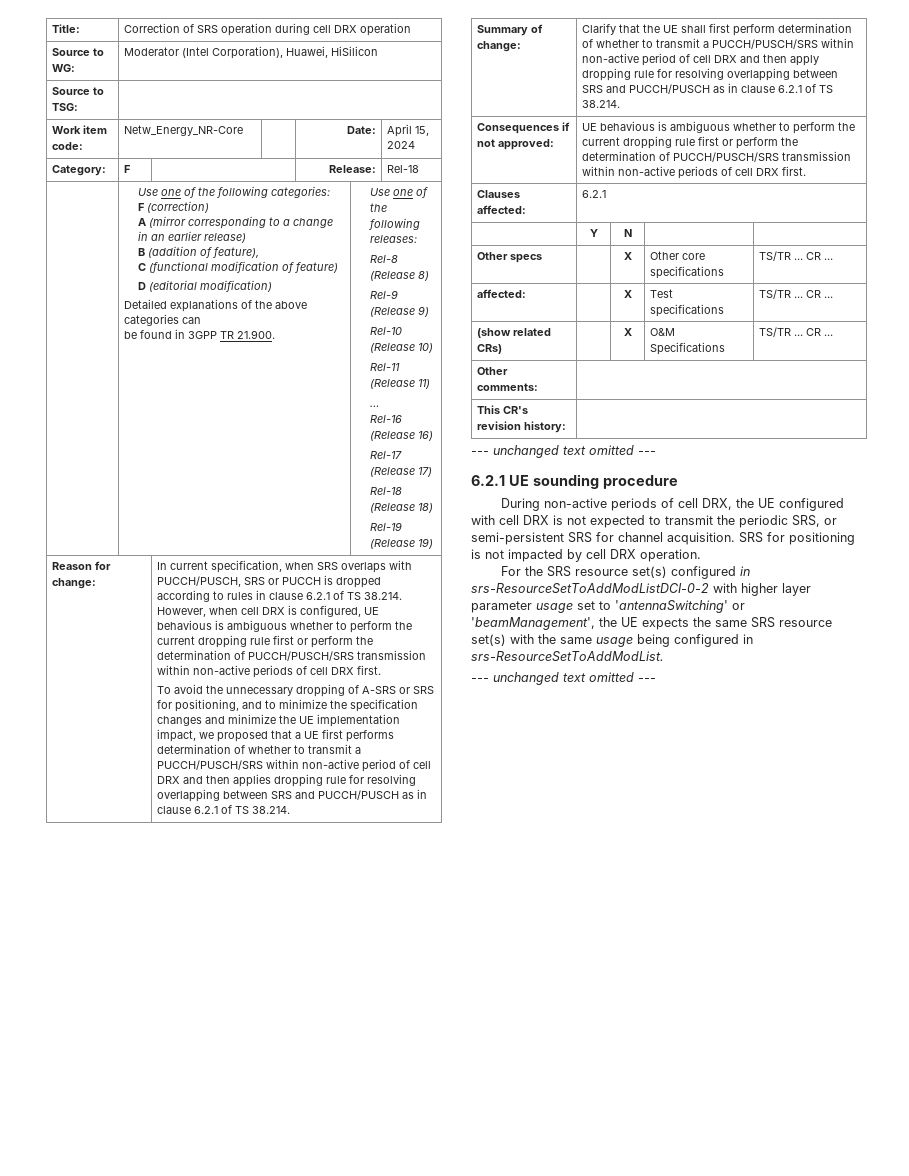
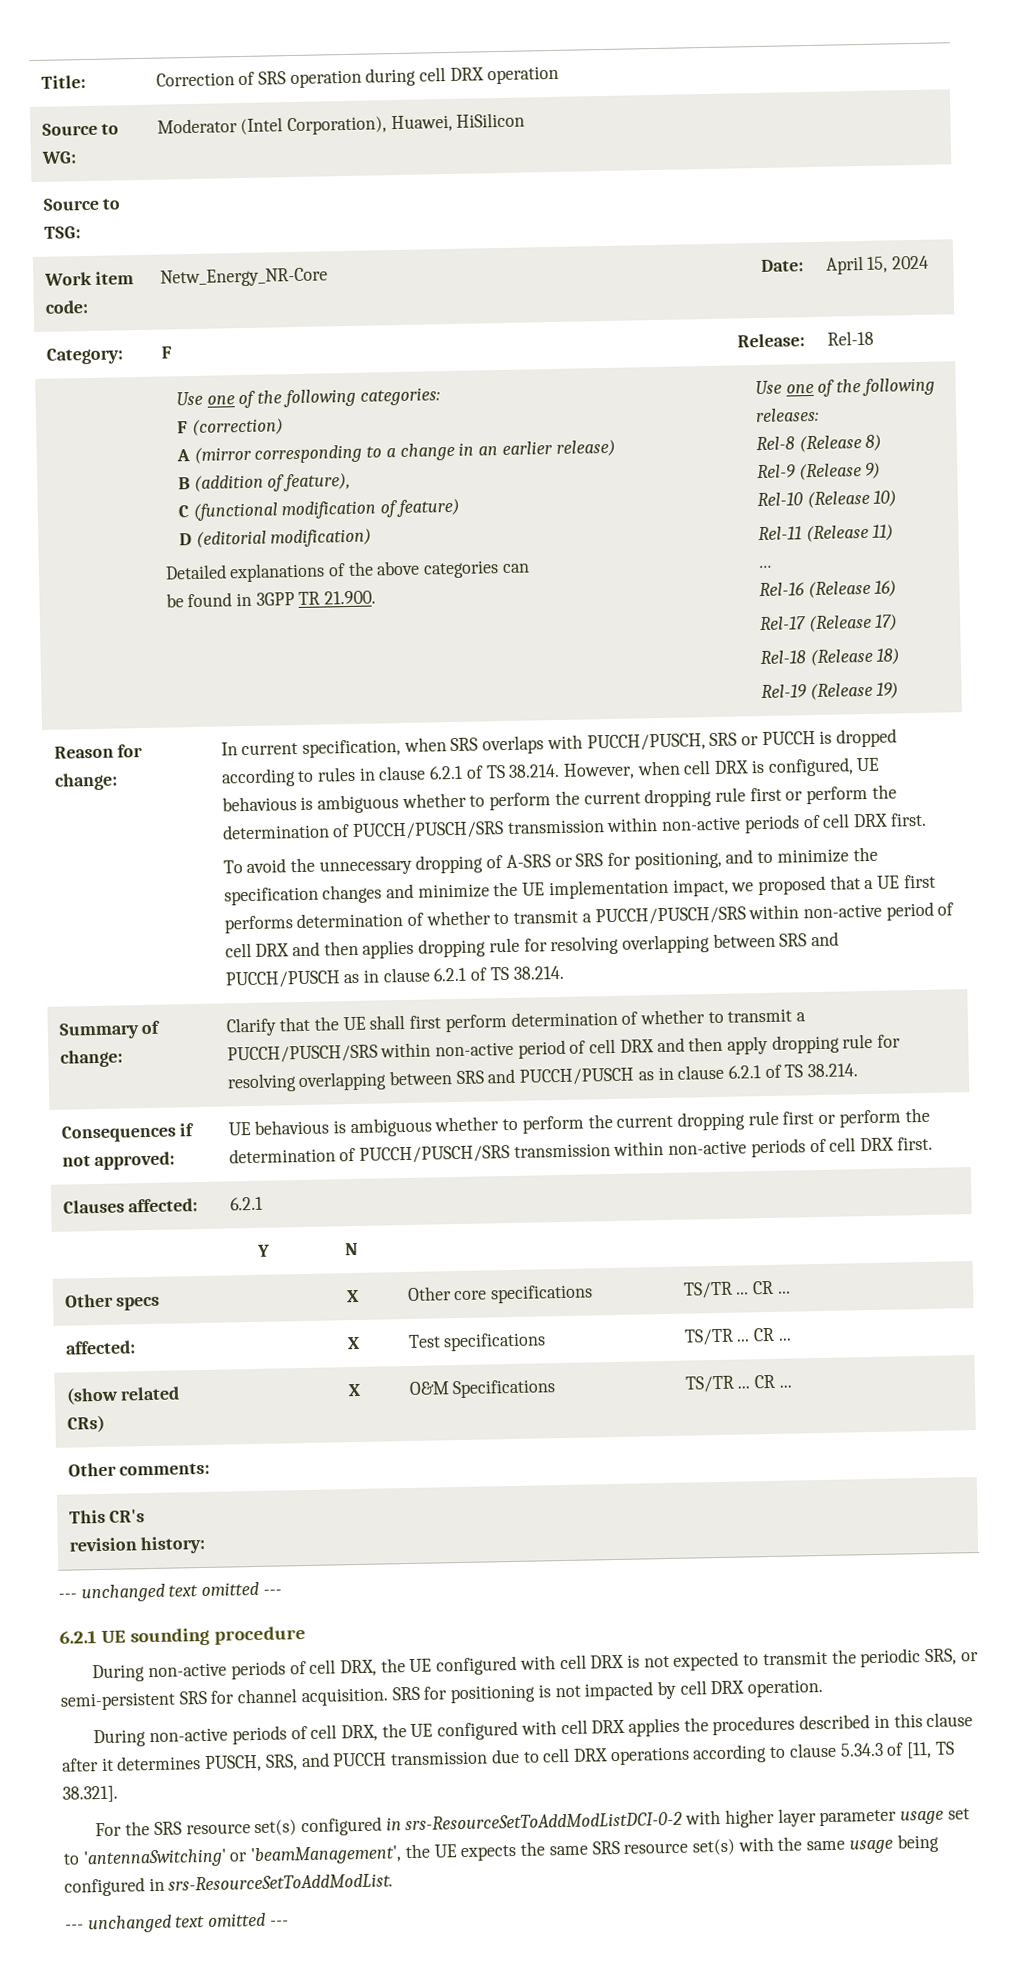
+ During non-active periods of cell DRX, the UE configured with cell DRX applies the procedures described in this clause after it determines PUSCH, SRS, and PUCCH transmission due to cell DRX operations according to clause 5.34.3 of [11, TS 38.321].

